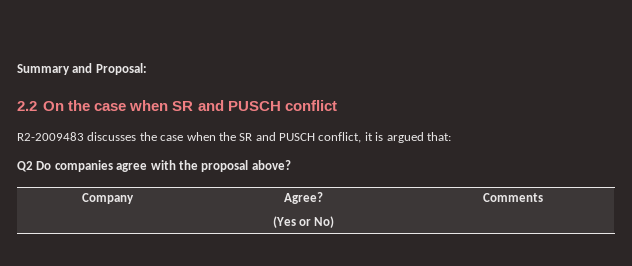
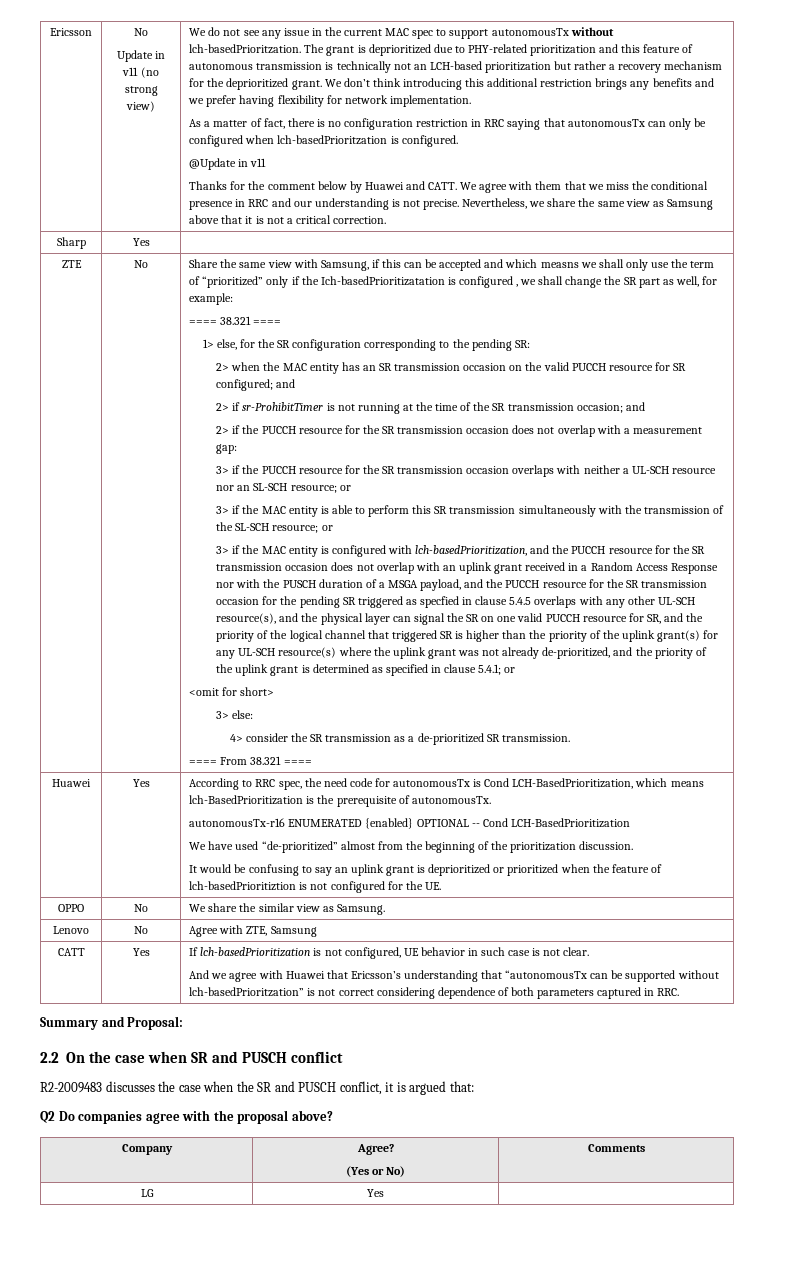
+ Ericsson | No
+ Update in v11 (no strong view) | We do not see any issue in the current MAC spec to support autonomousTx without lch-basedPrioritzation. The grant is deprioritized due to PHY-related prioritization and this feature of autonomous transmission is technically not an LCH-based prioritization but rather a recovery mechanism for the deprioritized grant. We don’t think introducing this additional restriction brings any benefits and we prefer having flexibility for network implementation.
+ As a matter of fact, there is no configuration restriction in RRC saying that autonomousTx can only be configured when lch-basedPrioritzation is configured.
+ @Update in v11
+ Thanks for the comment below by Huawei and CATT. We agree with them that we miss the conditional presence in RRC and our understanding is not precise. Nevertheless, we share the same view as Samsung above that it is not a critical correction.
+ Sharp | Yes |
+ ZTE | No | Share the same view with Samsung, if this can be accepted and which measns we shall only use the term of “prioritized” only if the Ich-basedPrioritizatation is configured , we shall change the SR part as well, for example:
+ ==== 38.321 ====
+ 1> else, for the SR configuration corresponding to the pending SR:
+ 2> when the MAC entity has an SR transmission occasion on the valid PUCCH resource for SR configured; and
+ 2> if sr-ProhibitTimer is not running at the time of the SR transmission occasion; and
+ 2> if the PUCCH resource for the SR transmission occasion does not overlap with a measurement gap:
+ 3> if the PUCCH resource for the SR transmission occasion overlaps with neither a UL-SCH resource nor an SL-SCH resource; or
+ 3> if the MAC entity is able to perform this SR transmission simultaneously with the transmission of the SL-SCH resource; or
+ 3> if the MAC entity is configured with lch-basedPrioritization, and the PUCCH resource for the SR transmission occasion does not overlap with an uplink grant received in a Random Access Response nor with the PUSCH duration of a MSGA payload, and the PUCCH resource for the SR transmission occasion for the pending SR triggered as specfied in clause 5.4.5 overlaps with any other UL-SCH resource(s), and the physical layer can signal the SR on one valid PUCCH resource for SR, and the priority of the logical channel that triggered SR is higher than the priority of the uplink grant(s) for any UL-SCH resource(s) where the uplink grant was not already de-prioritized, and the priority of the uplink grant is determined as specified in clause 5.4.1; or
+ <omit for short>
+ 3> else:
+ 4> consider the SR transmission as a de-prioritized SR transmission.
+ ==== From 38.321 ====
+ Huawei | Yes | According to RRC spec, the need code for autonomousTx is Cond LCH-BasedPrioritization, which means lch-BasedPrioritization is the prerequisite of autonomousTx.
+ autonomousTx-r16 ENUMERATED {enabled} OPTIONAL -- Cond LCH-BasedPrioritization
+ We have used “de-prioritized” almost from the beginning of the prioritization discussion.
+ It would be confusing to say an uplink grant is deprioritized or prioritized when the feature of lch-basedPrioritiztion is not configured for the UE.
+ OPPO | No | We share the similar view as Samsung.
+ Lenovo | No | Agree with ZTE, Samsung
+ CATT | Yes | If lch-basedPrioritization is not configured, UE behavior in such case is not clear.
+ And we agree with Huawei that Ericsson’s understanding that “autonomousTx can be supported without lch-basedPrioritzation” is not correct considering dependence of both parameters captured in RRC.
+ LG | Yes |

